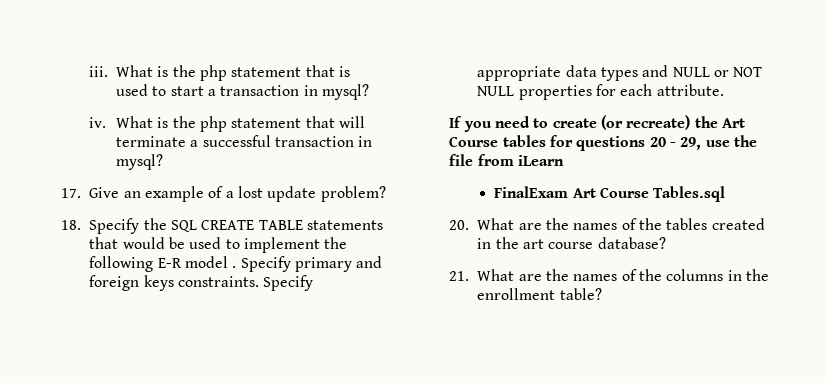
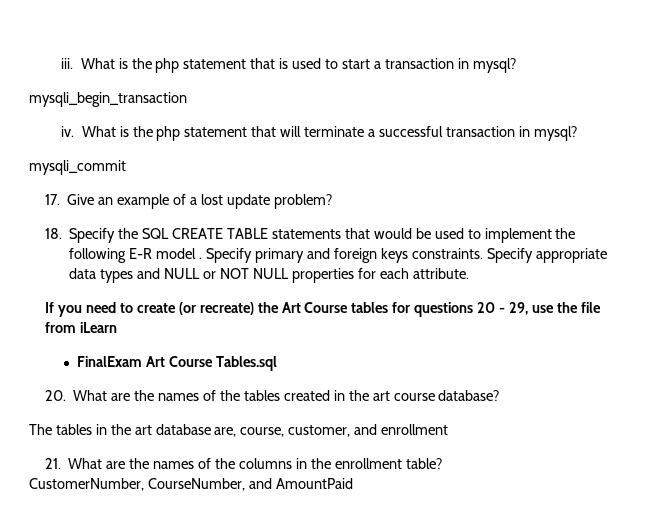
+ mysqli_begin_transaction
+ mysqli_commit
+ The tables in the art database are, course, customer, and enrollment
+ CustomerNumber, CourseNumber, and AmountPaid

